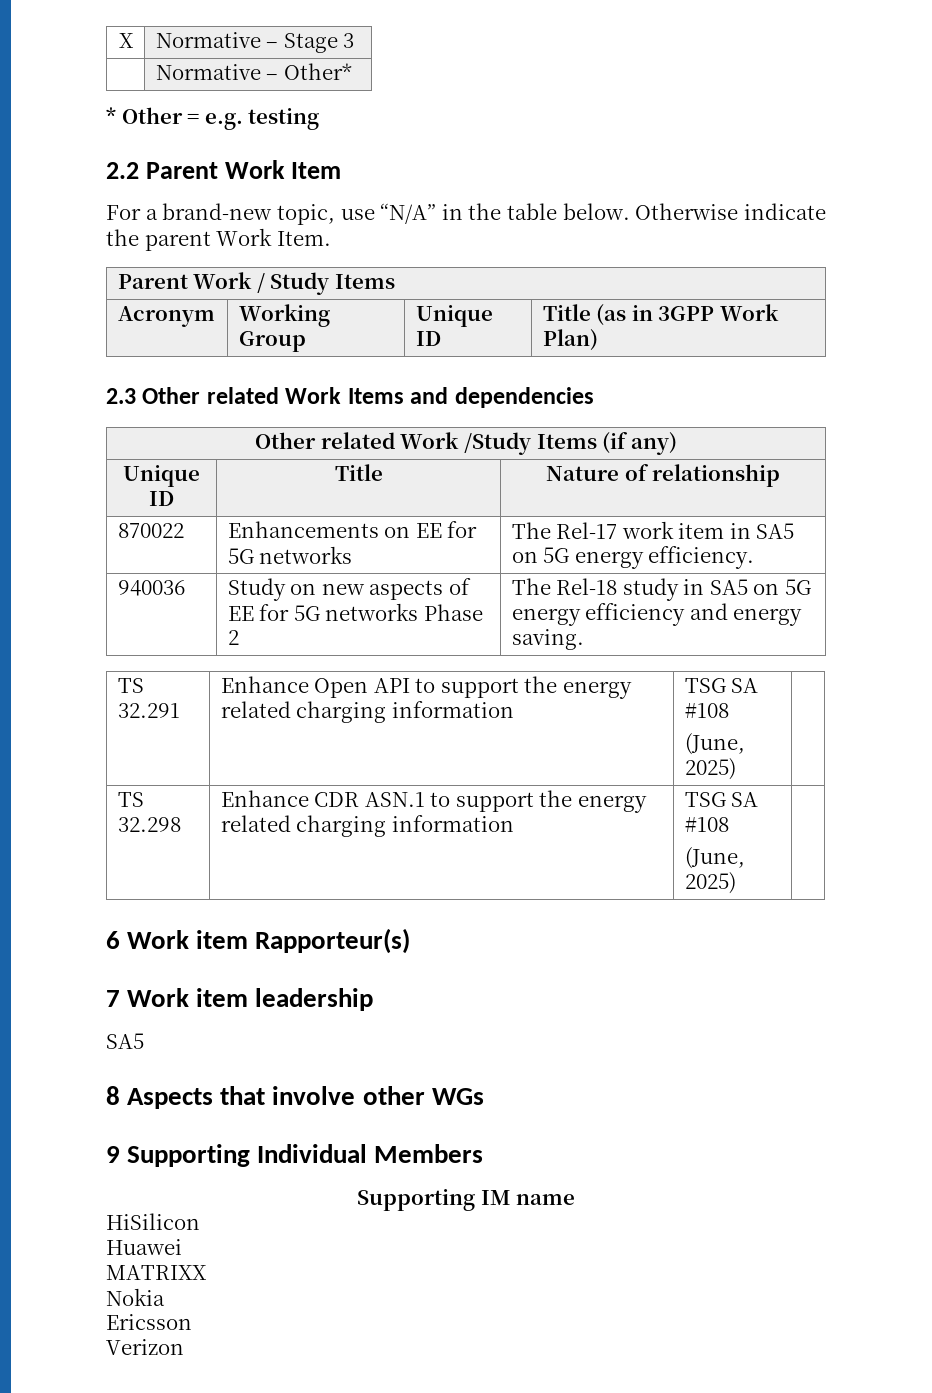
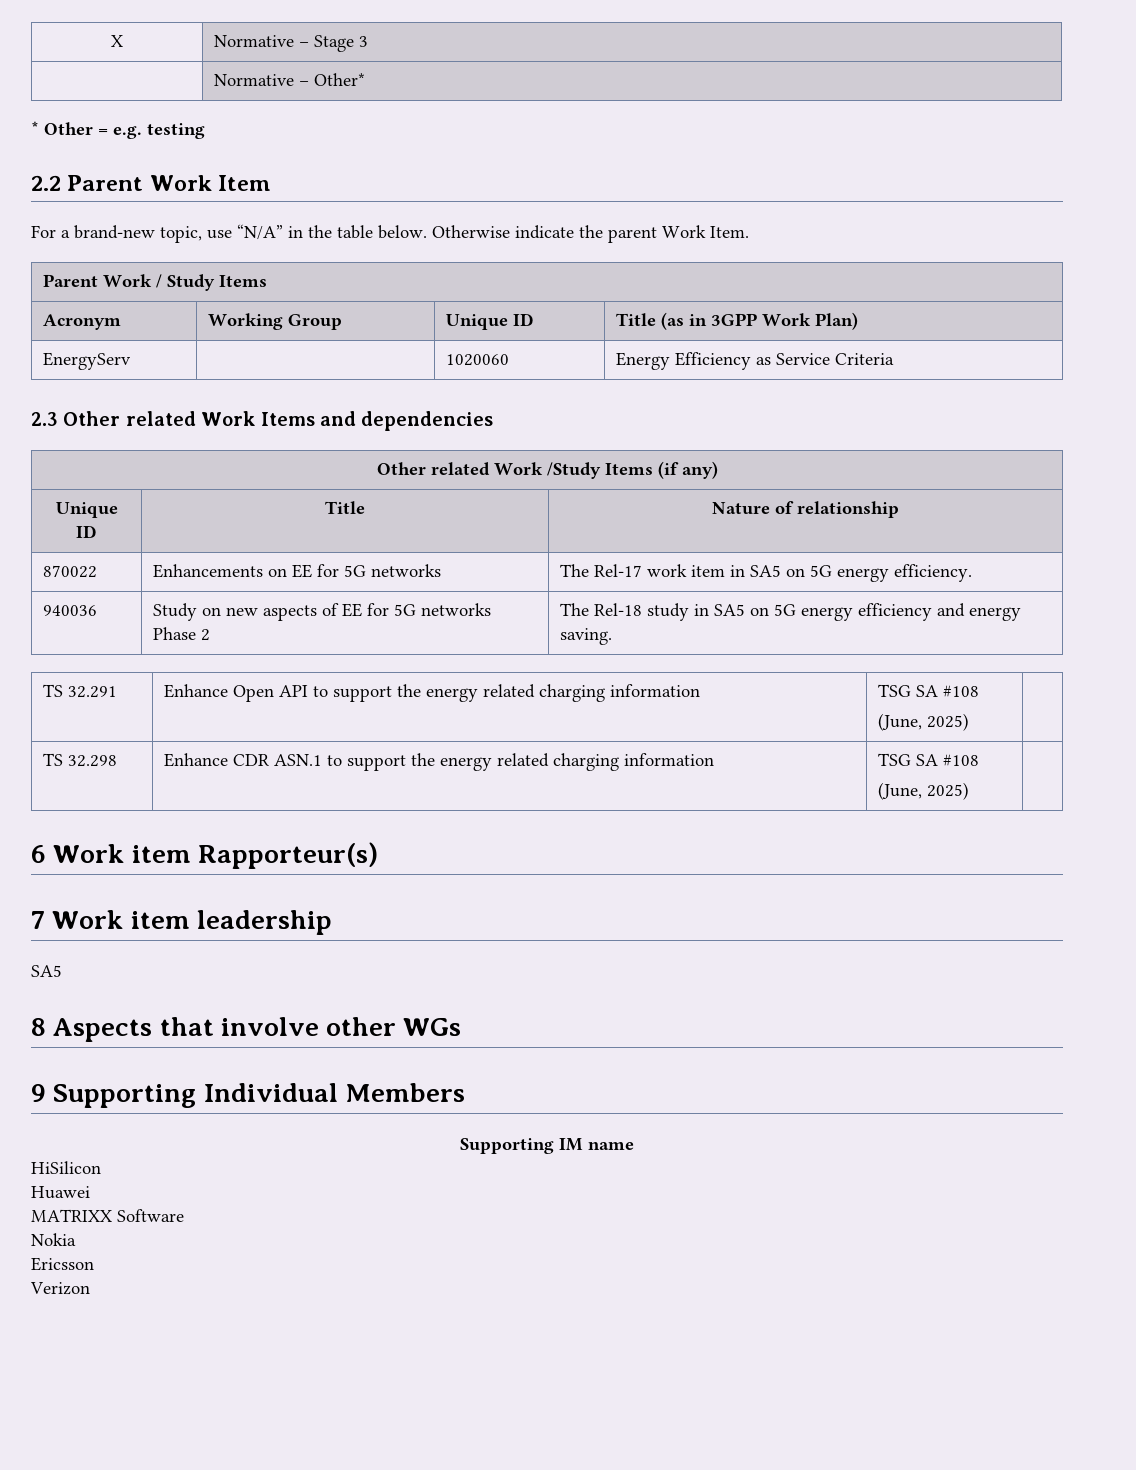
+ EnergyServ | | 1020060 | Energy Efficiency as Service Criteria
- MATRIXX
+ MATRIXX Software

